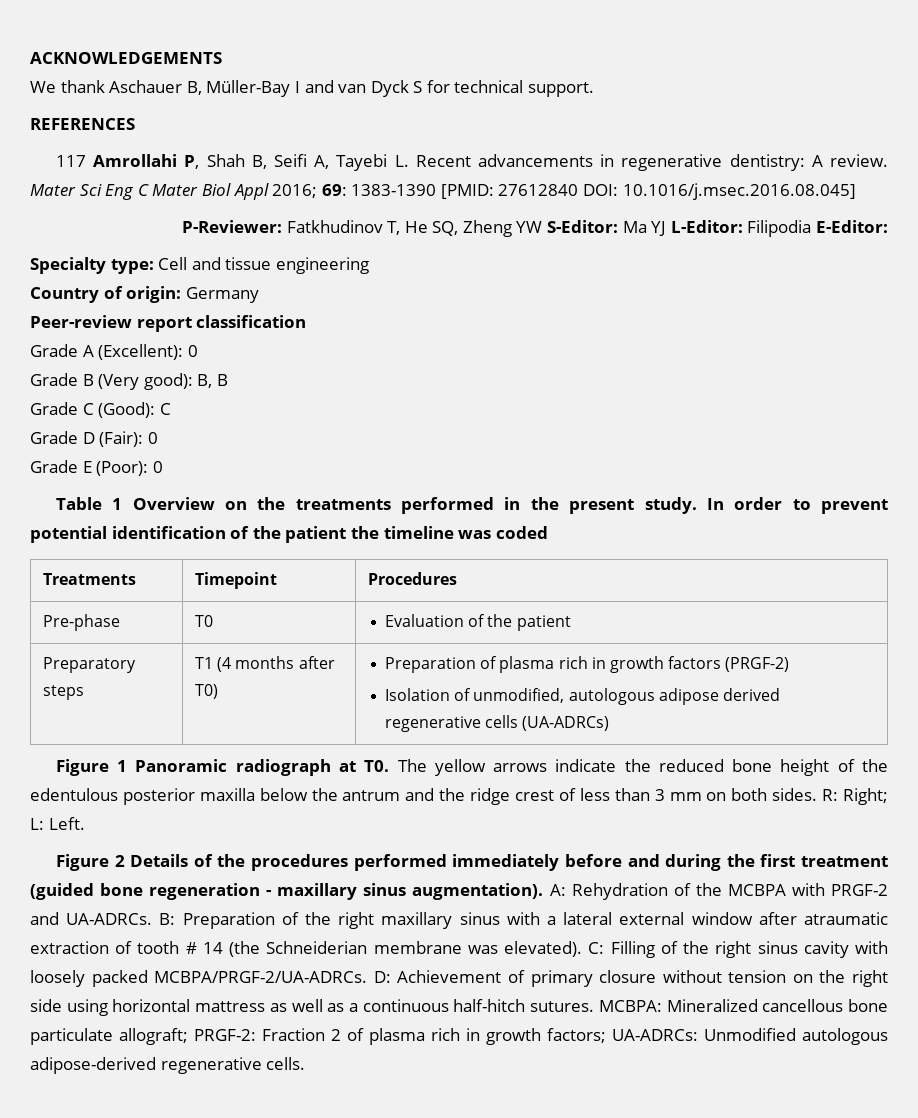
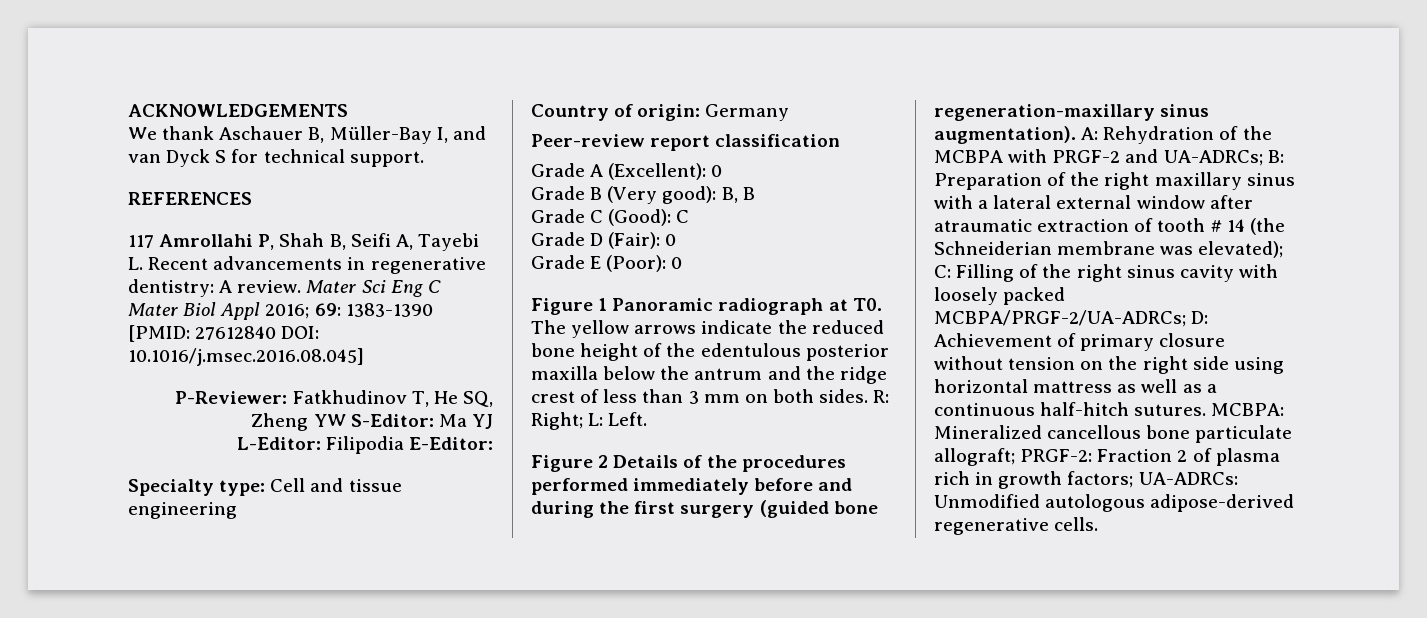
- We thank Aschauer B, Müller-Bay I and van Dyck S for technical support.
+ We thank Aschauer B, Müller-Bay I, and van Dyck S for technical support.
- P-Reviewer: Fatkhudinov T, He SQ, Zheng YW S-Editor: Ma YJ L-Editor: Filipodia E-Editor:
+ P-Reviewer: Fatkhudinov T, He SQ, Zheng YW S-Editor: Ma YJ
+ L-Editor: Filipodia E-Editor:
- Table 1 Overview on the treatments performed in the present study. In order to prevent potential identification of the patient the timeline was coded
- Treatments | Timepoint | Procedures
- Pre-phase | T0 | Evaluation of the patient
- Preparatory steps | T1 (4 months after T0) | Preparation of plasma rich in growth factors (PRGF-2)
- Isolation of unmodified, autologous adipose derived regenerative cells (UA-ADRCs)
- Figure 2 Details of the procedures performed immediately before and during the first treatment (guided bone regeneration - maxillary sinus augmentation).
+ Figure 2 Details of the procedures performed immediately before and during the first surgery (guided bone regeneration-maxillary sinus augmentation).
- Rehydration of the MCBPA with PRGF-2 and UA-ADRCs.
+ Rehydration of the MCBPA with PRGF-2 and UA-ADRCs;
- Preparation of the right maxillary sinus with a lateral external window after atraumatic extraction of tooth # 14 (the Schneiderian membrane was elevated).
+ Preparation of the right maxillary sinus with a lateral external window after atraumatic extraction of tooth # 14 (the Schneiderian membrane was elevated);
- Filling of the right sinus cavity with loosely packed MCBPA/PRGF-2/UA-ADRCs.
+ Filling of the right sinus cavity with loosely packed MCBPA/PRGF-2/UA-ADRCs;

